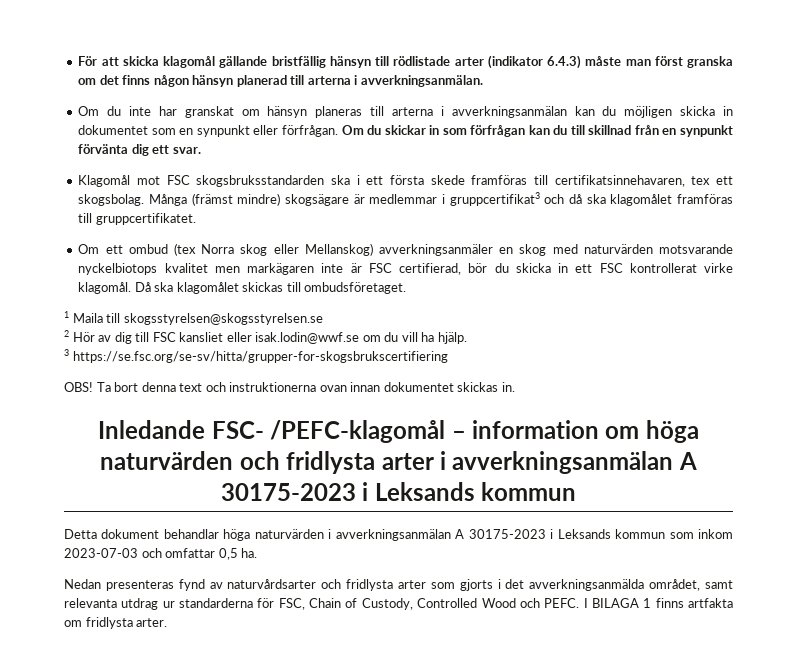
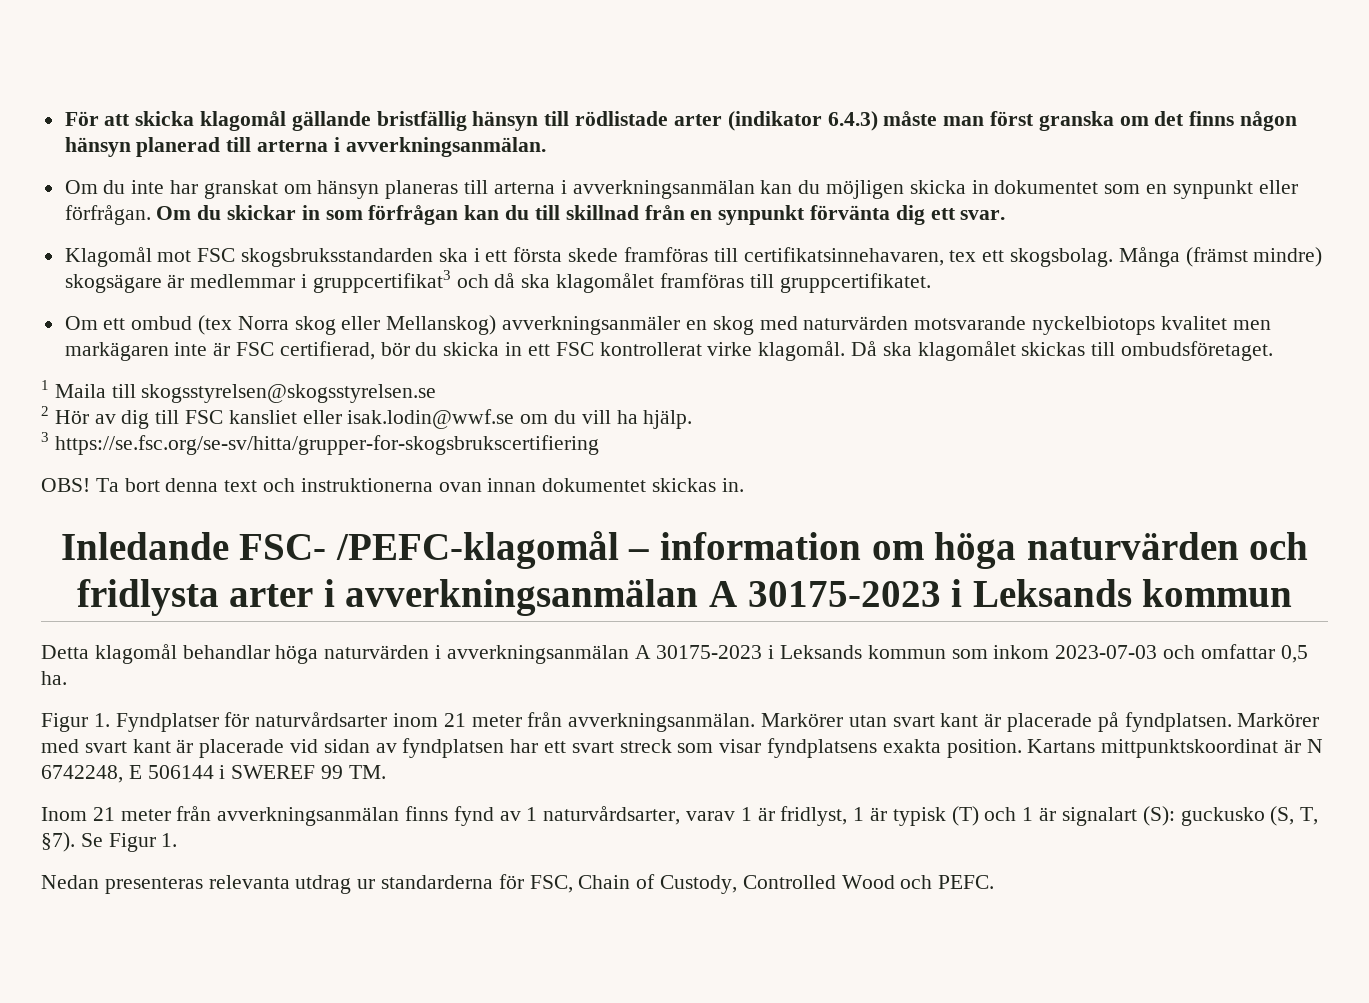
- Detta dokument behandlar höga naturvärden i avverkningsanmälan A 30175-2023 i Leksands kommun som inkom 2023-07-03 och omfattar 0,5 ha.
+ Detta klagomål behandlar höga naturvärden i avverkningsanmälan A 30175-2023 i Leksands kommun som inkom 2023-07-03 och omfattar 0,5 ha.
- Nedan presenteras fynd av naturvårdsarter och fridlysta arter som gjorts i det avverkningsanmälda området, samt relevanta utdrag ur standarderna för FSC, Chain of Custody, Controlled Wood och PEFC. I BILAGA 1 finns artfakta om fridlysta arter.
+ Figur 1. Fyndplatser för naturvårdsarter inom 21 meter från avverkningsanmälan. Markörer utan svart kant är placerade på fyndplatsen. Markörer med svart kant är placerade vid sidan av fyndplatsen har ett svart streck som visar fyndplatsens exakta position. Kartans mittpunktskoordinat är N 6742248, E 506144 i SWEREF 99 TM.
+ Inom 21 meter från avverkningsanmälan finns fynd av 1 naturvårdsarter, varav 1 är fridlyst, 1 är typisk (T) och 1 är signalart (S): guckusko (S, T, §7). Se Figur 1.
+ Nedan presenteras relevanta utdrag ur standarderna för FSC, Chain of Custody, Controlled Wood och PEFC.

